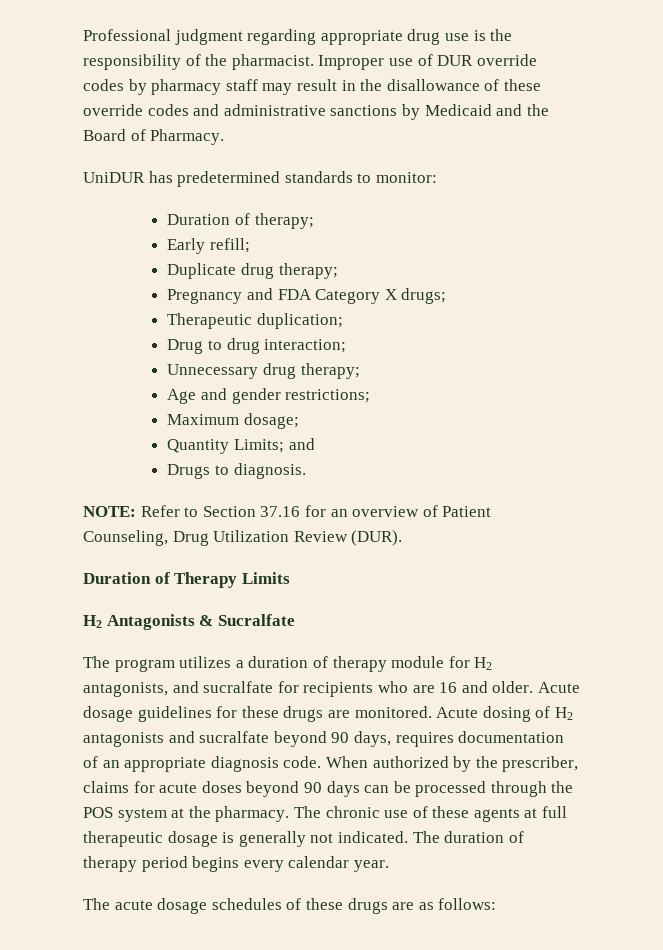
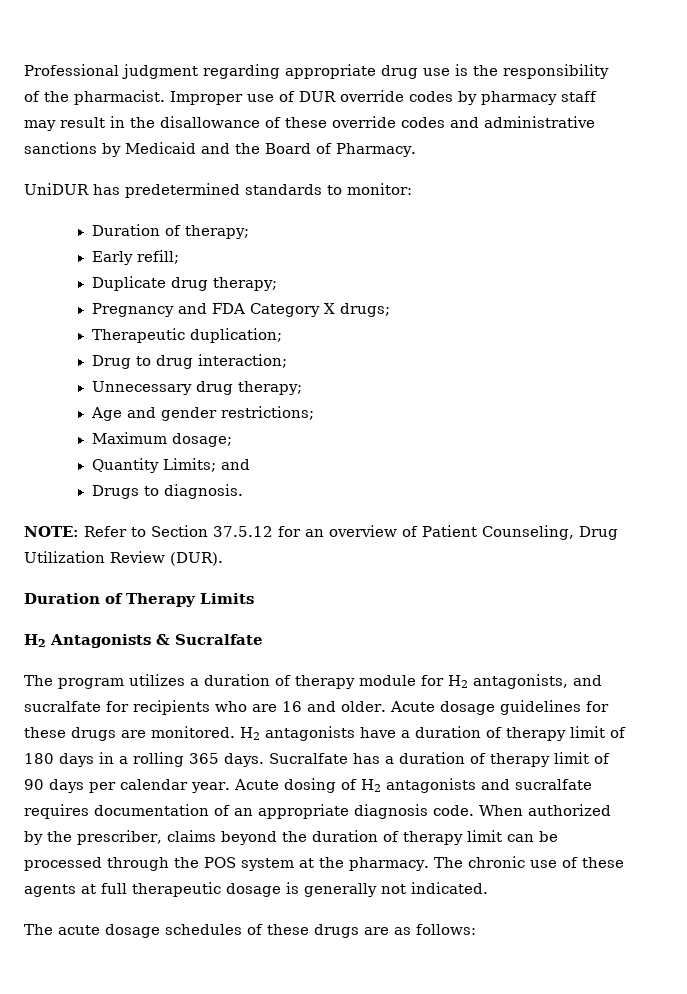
- NOTE: Refer to Section 37.16 for an overview of Patient Counseling, Drug Utilization Review (DUR).
+ NOTE: Refer to Section 37.5.12 for an overview of Patient Counseling, Drug Utilization Review (DUR).
+ H2 antagonists have a duration of therapy limit of 180 days in a rolling 365 days. Sucralfate has a duration of therapy limit of 90 days per calendar year.
- Acute dosing of H2 antagonists and sucralfate beyond 90 days, requires documentation of an appropriate diagnosis code.
+ Acute dosing of H2 antagonists and sucralfate requires documentation of an appropriate diagnosis code.
- When authorized by the prescriber, claims for acute doses beyond 90 days can be processed through the POS system at the pharmacy.
+ When authorized by the prescriber, claims beyond the duration of therapy limit can be processed through the POS system at the pharmacy.
- The duration of therapy period begins every calendar year.

